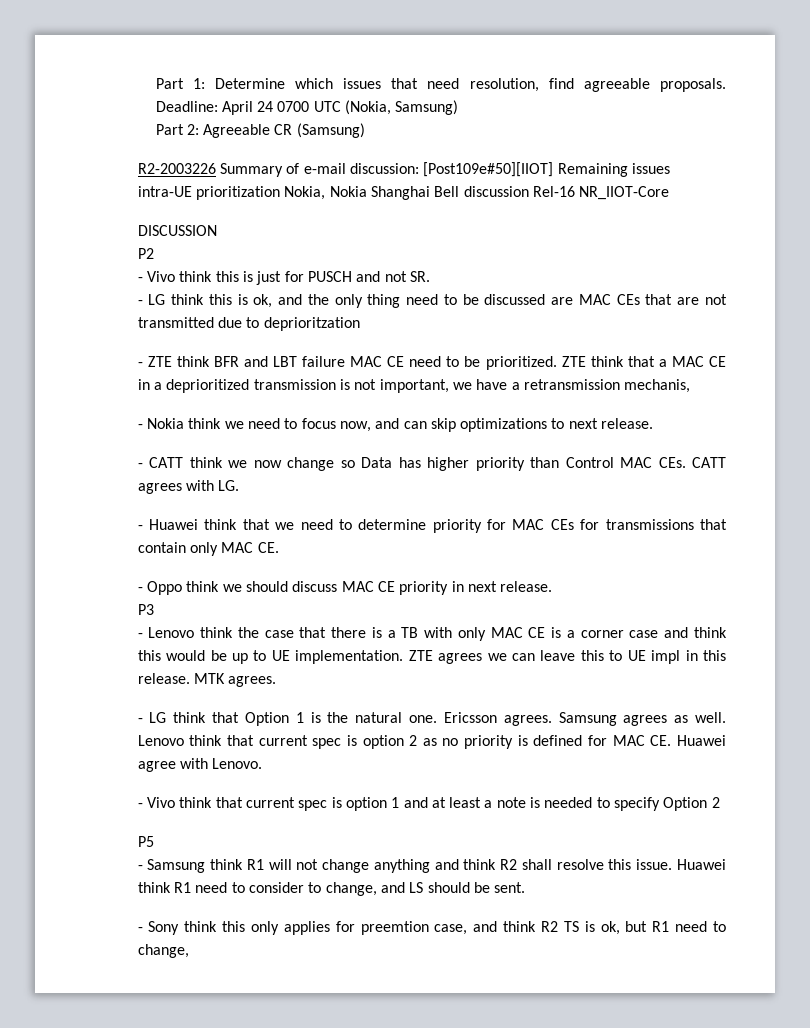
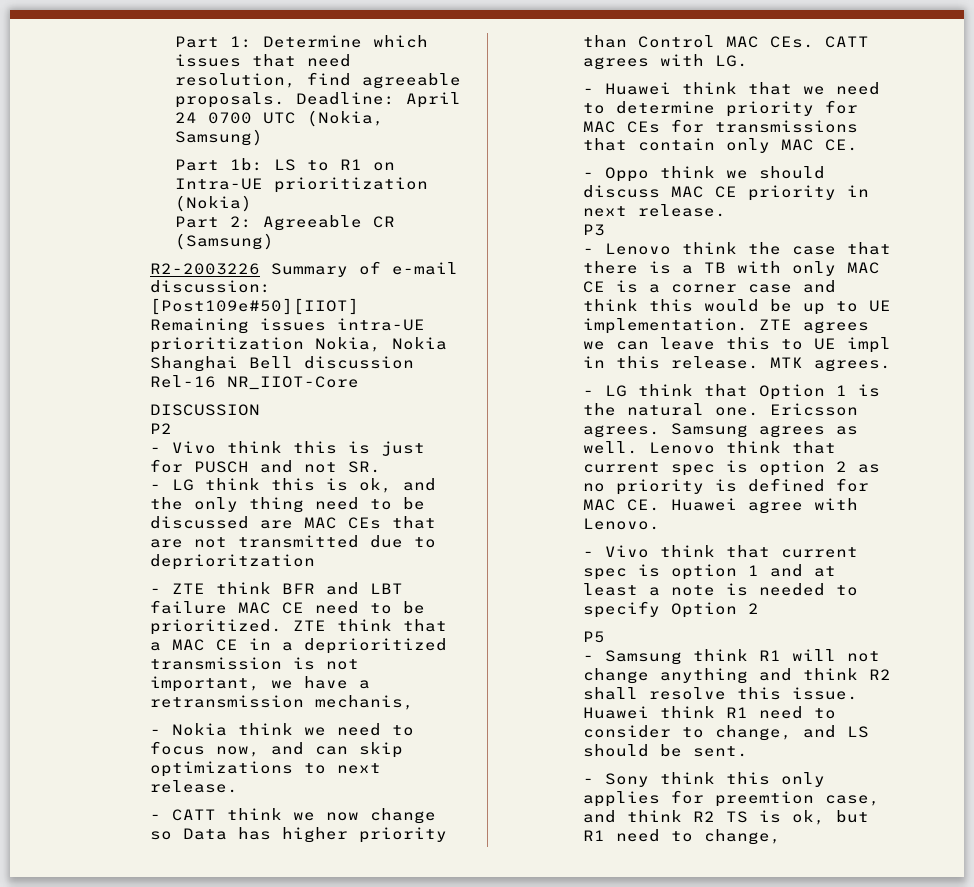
+ Part 1b: LS to R1 on Intra-UE prioritization (Nokia)

